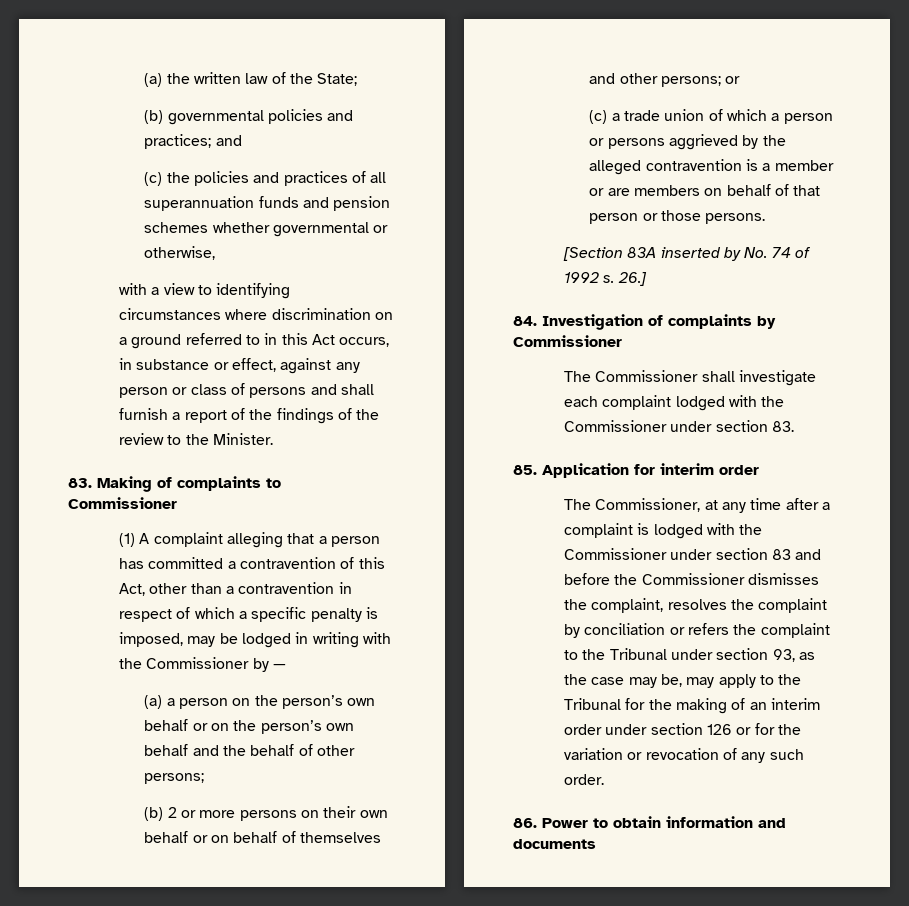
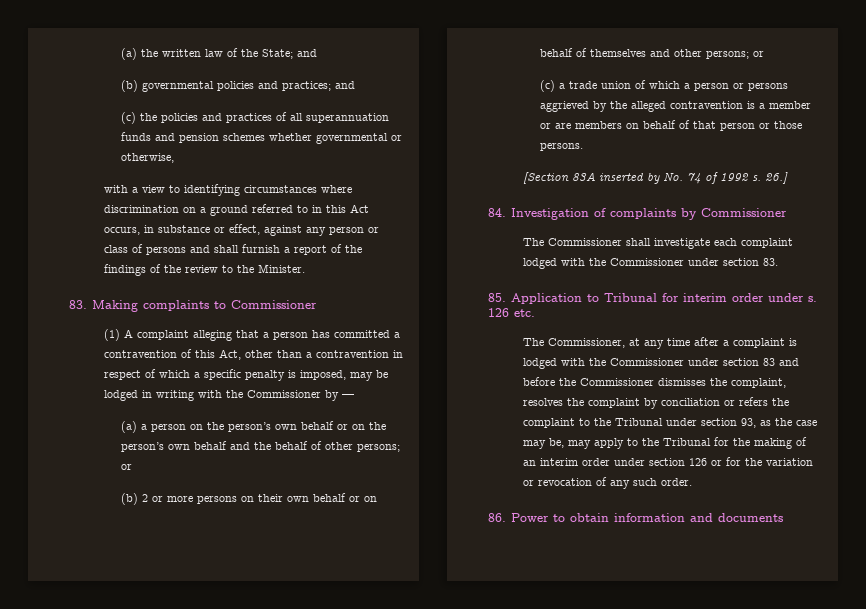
- (a) the written law of the State;
+ (a) the written law of the State; and
- 83. Making of complaints to Commissioner
+ 83. Making complaints to Commissioner
- (a) a person on the person’s own behalf or on the person’s own behalf and the behalf of other persons;
+ (a) a person on the person’s own behalf or on the person’s own behalf and the behalf of other persons; or
- 85. Application for interim order
+ 85. Application to Tribunal for interim order under s. 126 etc.

